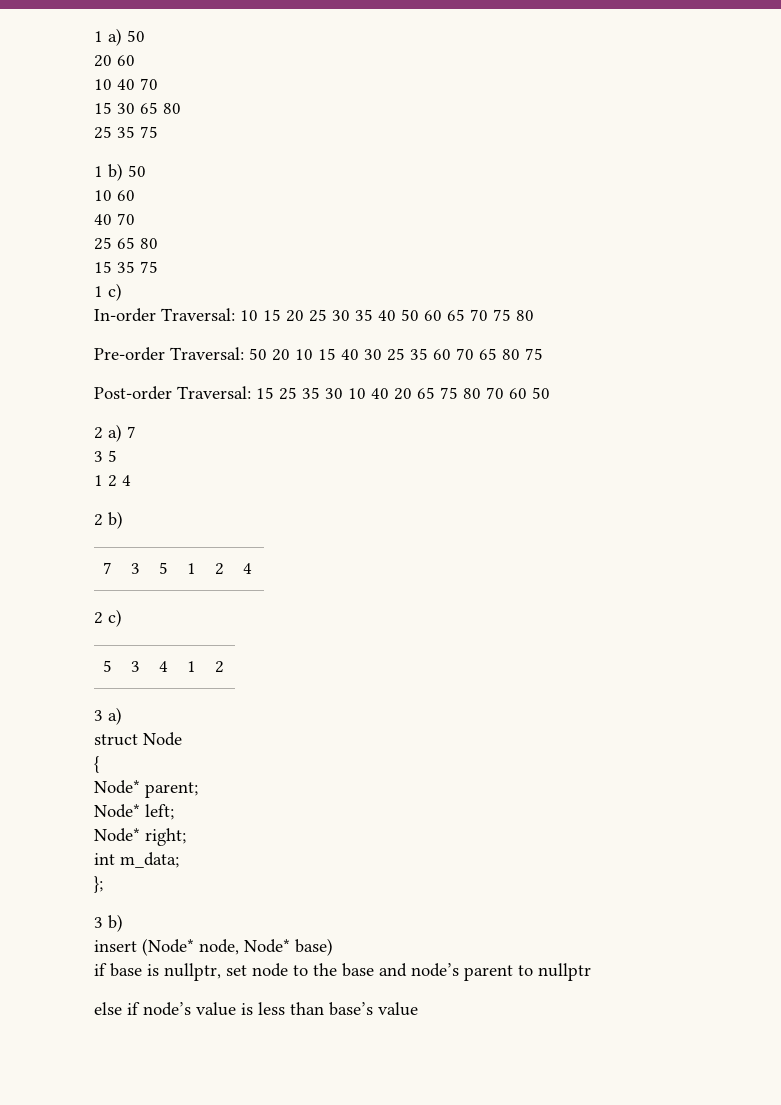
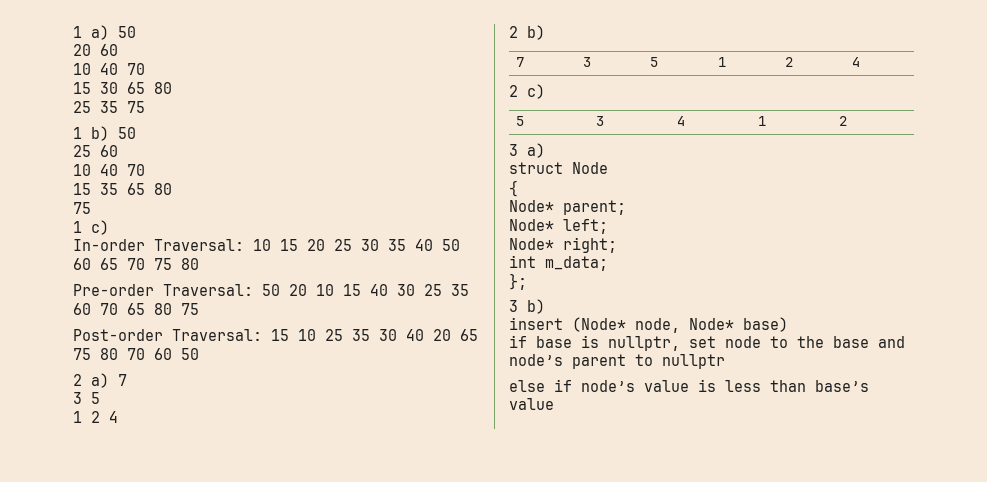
- 10 60
- 40 70
- 25 65 80
- 15 35 75
+ 25 60
+ 10 40 70
+ 15 35 65 80
+ 75
- Post-order Traversal: 15 25 35 30 10 40 20 65 75 80 70 60 50
+ Post-order Traversal: 15 10 25 35 30 40 20 65 75 80 70 60 50

